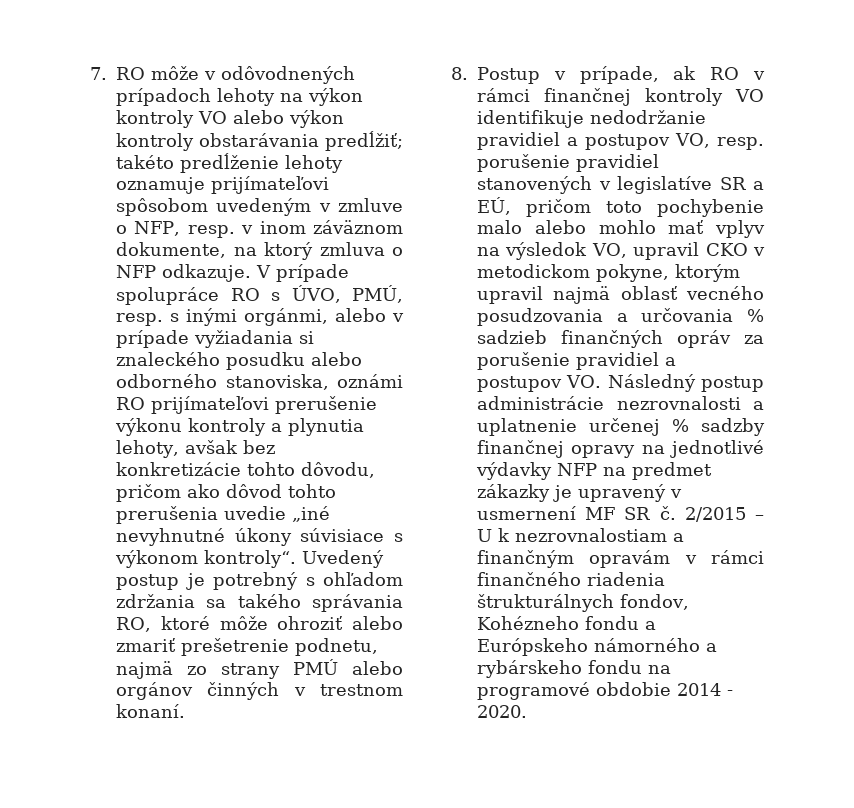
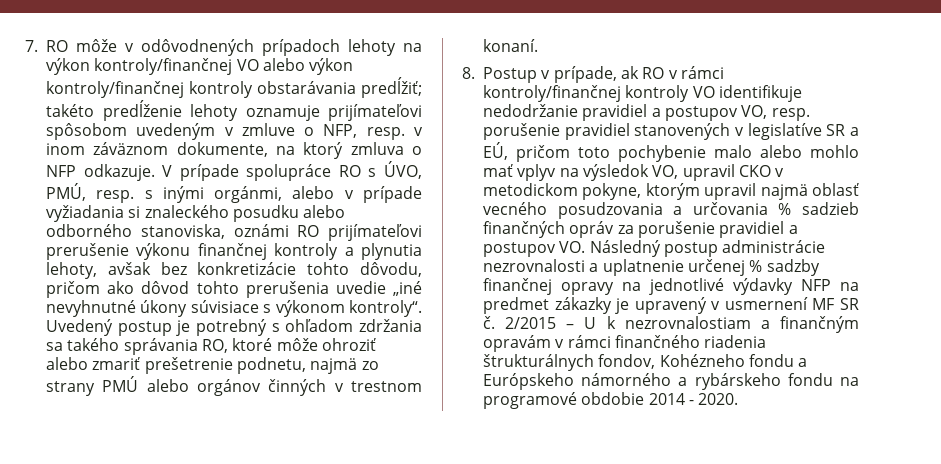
- 7. RO môže v odôvodnených prípadoch lehoty na výkon kontroly VO alebo výkon kontroly obstarávania predĺžiť; takéto predĺženie lehoty oznamuje prijímateľovi spôsobom uvedeným v zmluve o NFP, resp. v inom záväznom dokumente, na ktorý zmluva o NFP odkazuje.
+ 7. RO môže v odôvodnených prípadoch lehoty na výkon kontroly/finančnej VO alebo výkon kontroly/finančnej kontroly obstarávania predĺžiť; takéto predĺženie lehoty oznamuje prijímateľovi spôsobom uvedeným v zmluve o NFP, resp. v inom záväznom dokumente, na ktorý zmluva o NFP odkazuje.
- V prípade spolupráce RO s ÚVO, PMÚ, resp. s inými orgánmi, alebo v prípade vyžiadania si znaleckého posudku alebo odborného stanoviska, oznámi RO prijímateľovi prerušenie výkonu kontroly a plynutia lehoty, avšak bez konkretizácie tohto dôvodu, pričom ako dôvod tohto prerušenia uvedie „iné nevyhnutné úkony súvisiace s výkonom kontroly“.
+ V prípade spolupráce RO s ÚVO, PMÚ, resp. s inými orgánmi, alebo v prípade vyžiadania si znaleckého posudku alebo odborného stanoviska, oznámi RO prijímateľovi prerušenie výkonu finančnej kontroly a plynutia lehoty, avšak bez konkretizácie tohto dôvodu, pričom ako dôvod tohto prerušenia uvedie „iné nevyhnutné úkony súvisiace s výkonom kontroly“.
- 8. Postup v prípade, ak RO v rámci finančnej kontroly VO identifikuje nedodržanie pravidiel a postupov VO, resp. porušenie pravidiel stanovených v legislatíve SR a EÚ, pričom toto pochybenie malo alebo mohlo mať vplyv na výsledok VO, upravil CKO v metodickom pokyne, ktorým upravil najmä oblasť vecného posudzovania a určovania % sadzieb finančných opráv za porušenie pravidiel a postupov VO. Následný postup administrácie nezrovnalosti a uplatnenie určenej % sadzby finančnej opravy na jednotlivé výdavky NFP na predmet zákazky je upravený v usmernení MF SR č.
+ 8. Postup v prípade, ak RO v rámci kontroly/finančnej kontroly VO identifikuje nedodržanie pravidiel a postupov VO, resp. porušenie pravidiel stanovených v legislatíve SR a EÚ, pričom toto pochybenie malo alebo mohlo mať vplyv na výsledok VO, upravil CKO v metodickom pokyne, ktorým upravil najmä oblasť vecného posudzovania a určovania % sadzieb finančných opráv za porušenie pravidiel a postupov VO. Následný postup administrácie nezrovnalosti a uplatnenie určenej % sadzby finančnej opravy na jednotlivé výdavky NFP na predmet zákazky je upravený v usmernení MF SR č.

